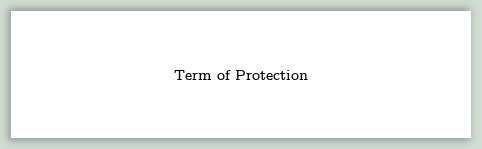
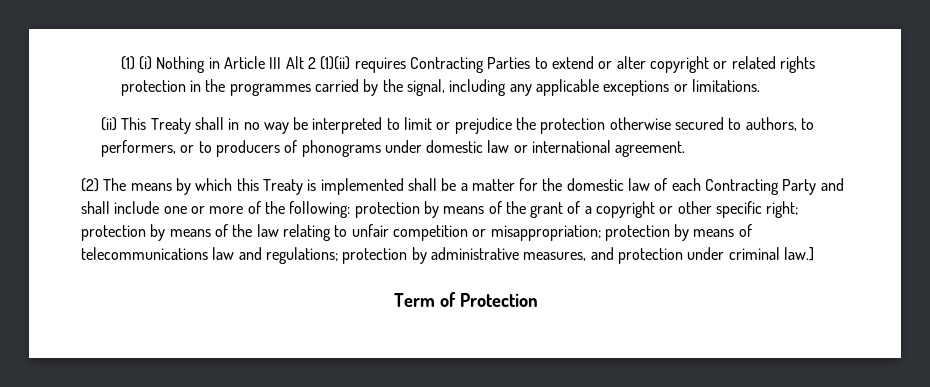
+ (1) (i) Nothing in Article III Alt 2 (1)(ii) requires Contracting Parties to extend or alter copyright or related rights protection in the programmes carried by the signal, including any applicable exceptions or limitations.
+ (ii) This Treaty shall in no way be interpreted to limit or prejudice the protection otherwise secured to authors, to performers, or to producers of phonograms under domestic law or international agreement.
+ (2) The means by which this Treaty is implemented shall be a matter for the domestic law of each Contracting Party and shall include one or more of the following: protection by means of the grant of a copyright or other specific right; protection by means of the law relating to unfair competition or misappropriation; protection by means of telecommunications law and regulations; protection by administrative measures, and protection under criminal law.]

